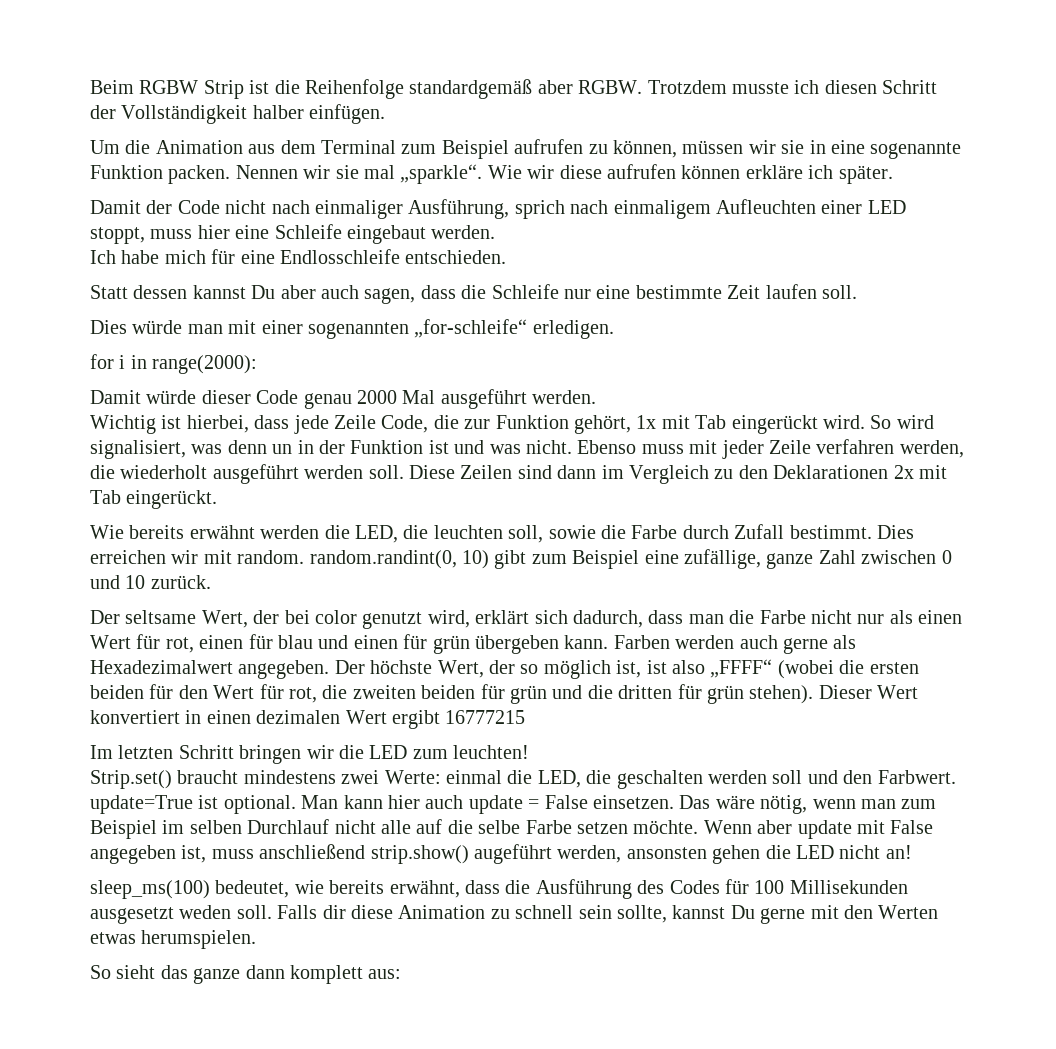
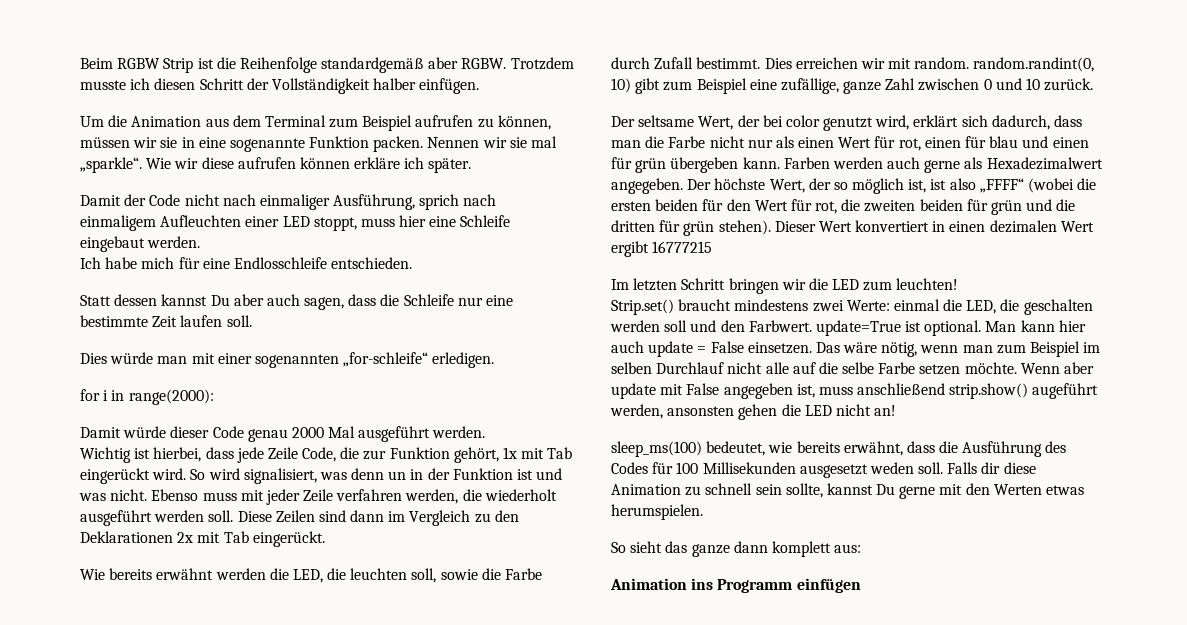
+ Animation ins Programm einfügen

